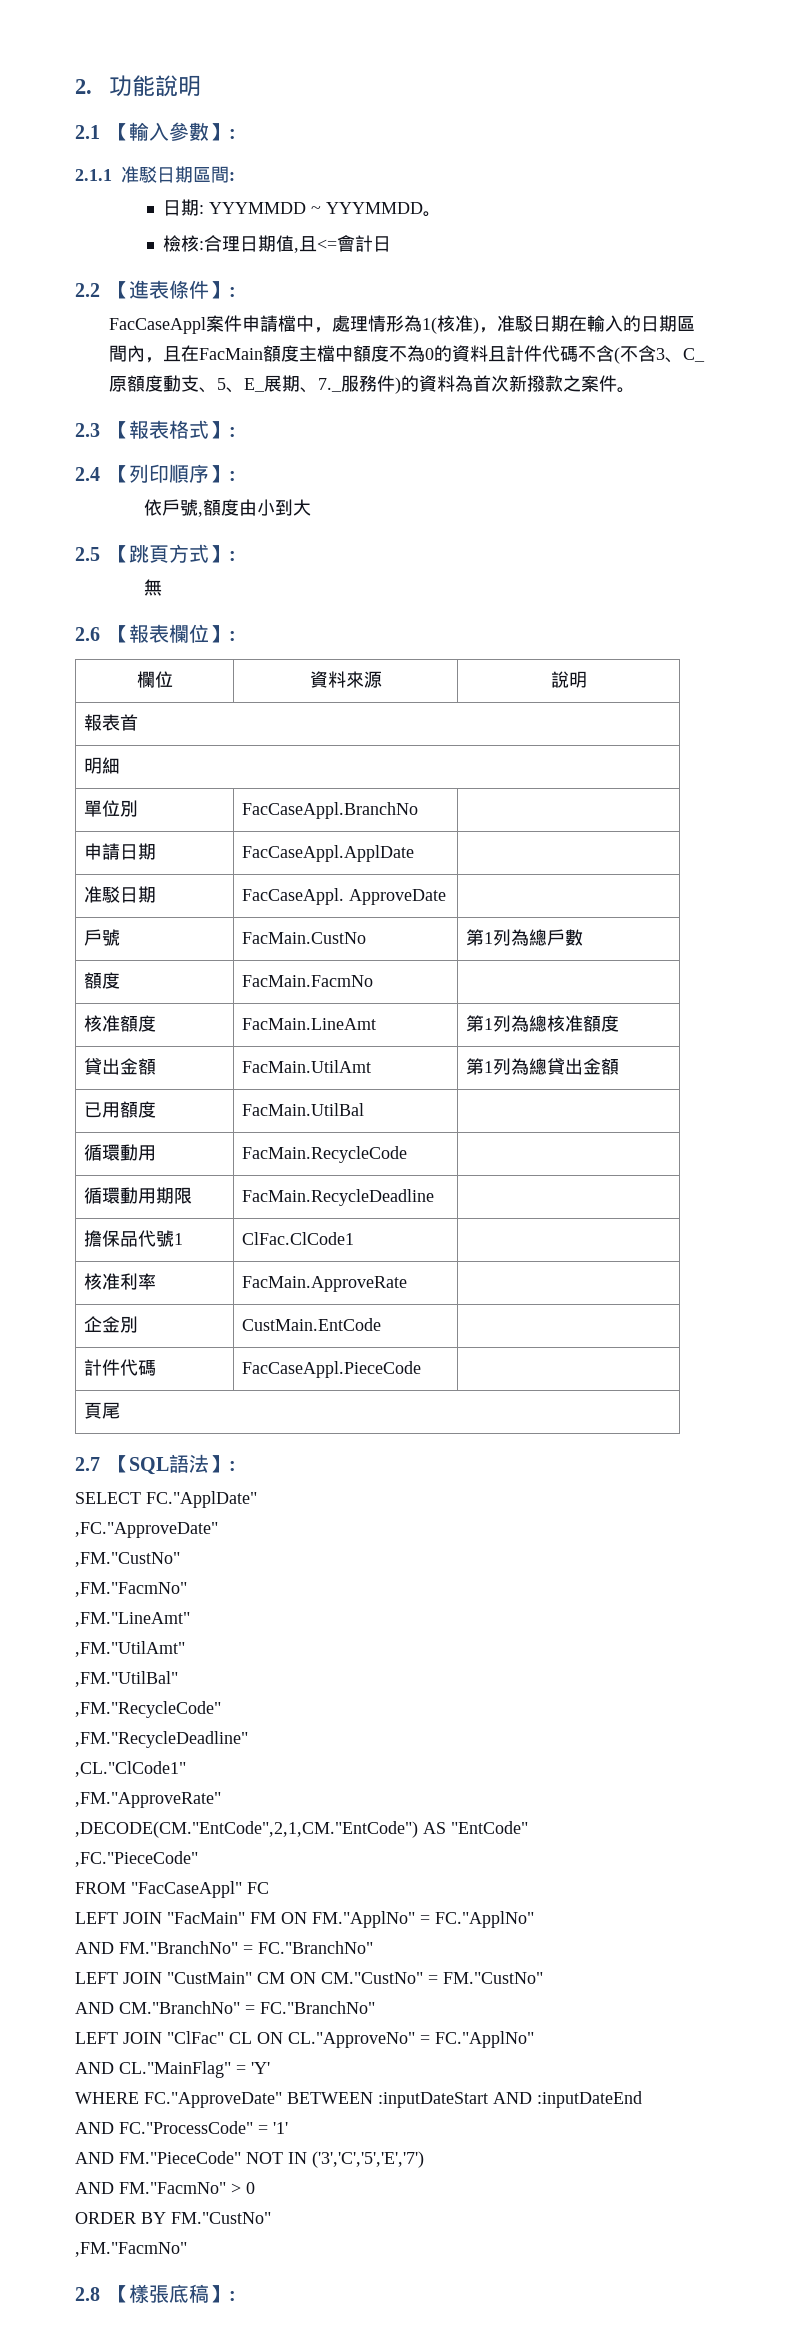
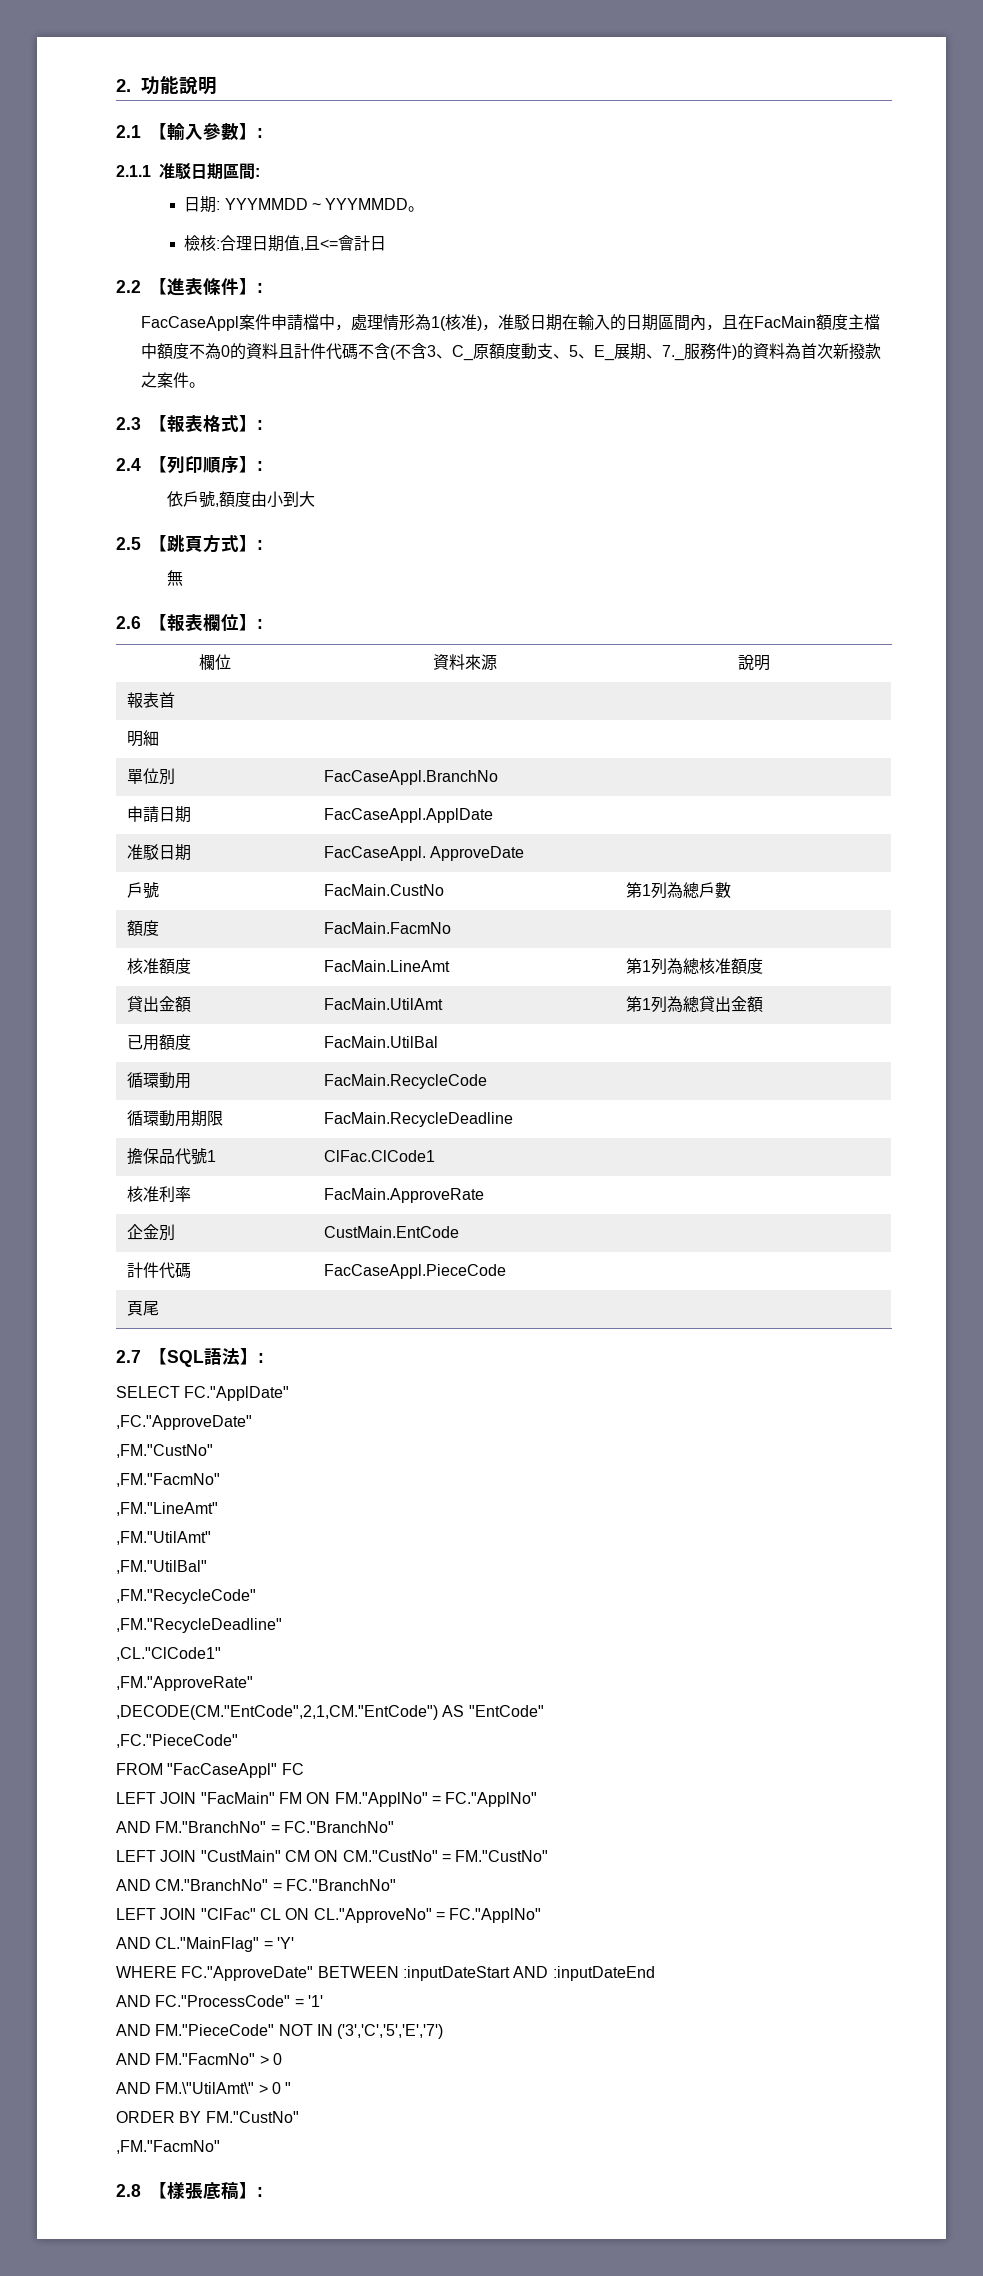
+ AND FM.\"UtilAmt\" > 0 "

